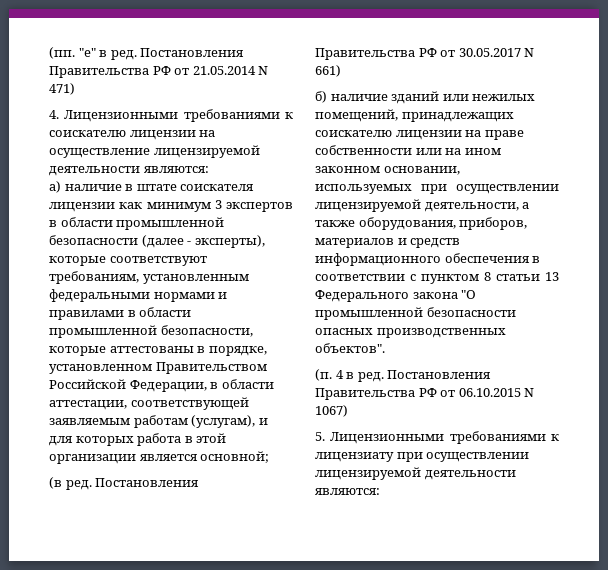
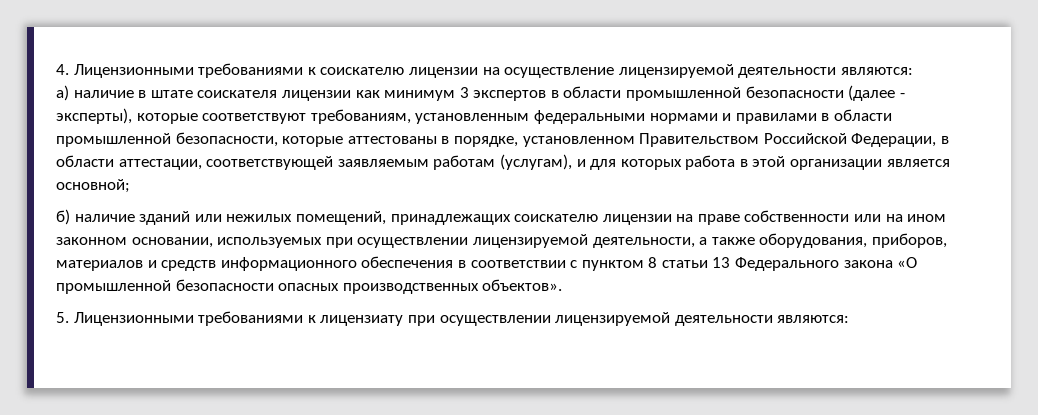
- (пп. "е" в ред. Постановления Правительства РФ от 21.05.2014 N 471)
- (в ред. Постановления Правительства РФ от 30.05.2017 N 661)
- б) наличие зданий или нежилых помещений, принадлежащих соискателю лицензии на праве собственности или на ином законном основании, используемых при осуществлении лицензируемой деятельности, а также оборудования, приборов, материалов и средств информационного обеспечения в соответствии с пунктом 8 статьи 13 Федерального закона "О промышленной безопасности опасных производственных объектов".
- (п. 4 в ред. Постановления Правительства РФ от 06.10.2015 N 1067)
+ б) наличие зданий или нежилых помещений, принадлежащих соискателю лицензии на праве собственности или на ином законном основании, используемых при осуществлении лицензируемой деятельности, а также оборудования, приборов, материалов и средств информационного обеспечения в соответствии с пунктом 8 статьи 13 Федерального закона «О промышленной безопасности опасных производственных объектов».

